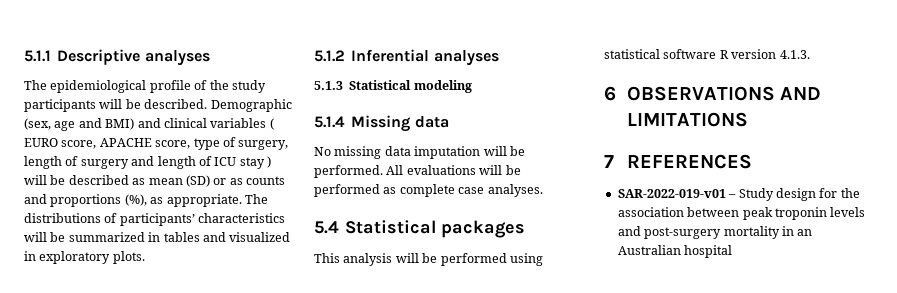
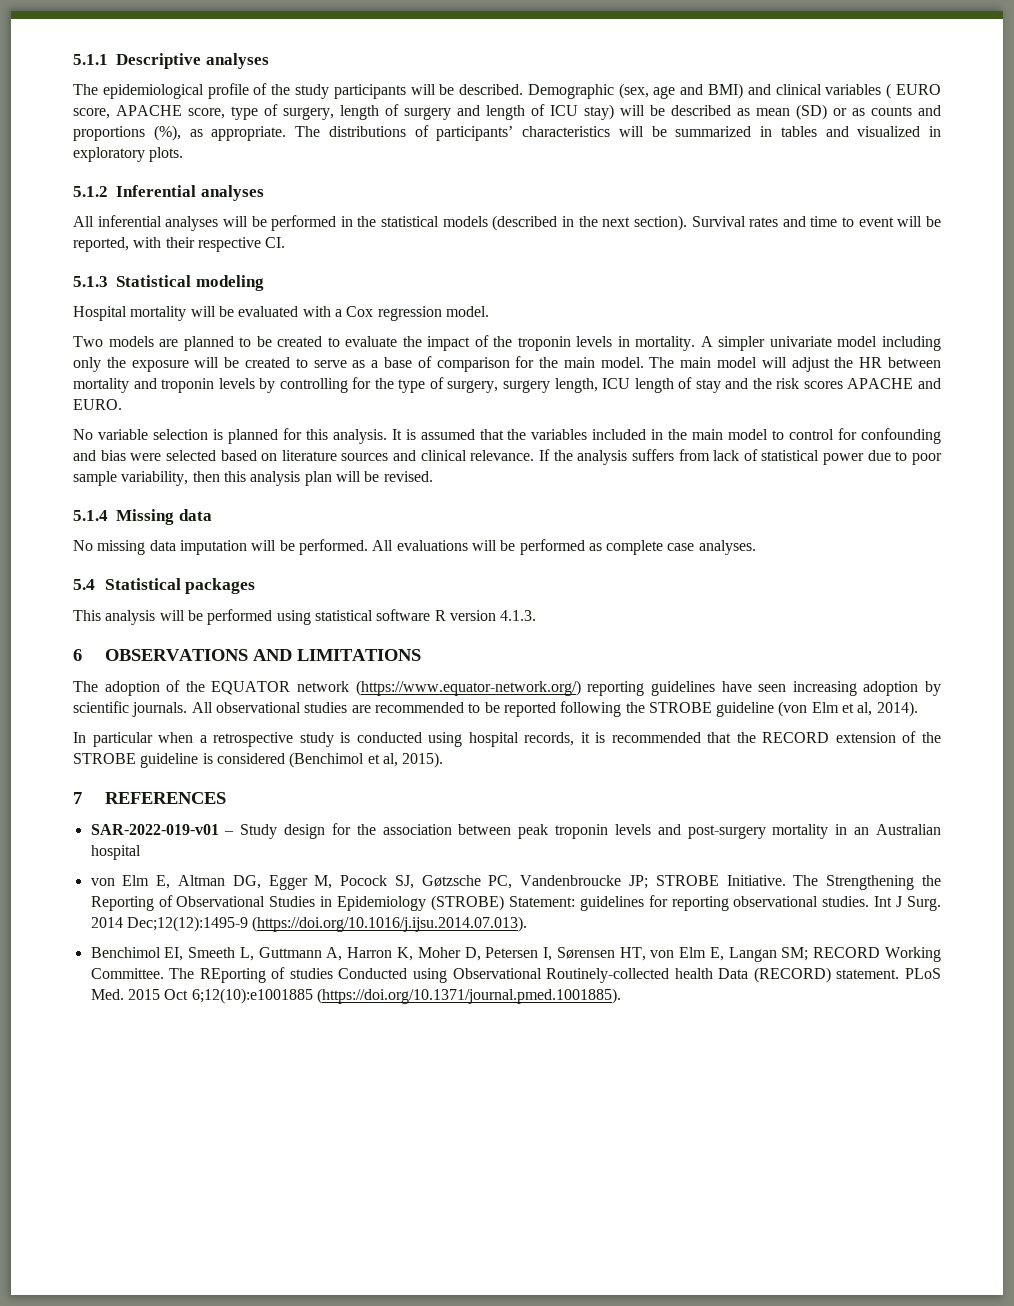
- Demographic (sex, age and BMI) and clinical variables ( EURO score, APACHE score, type of surgery, length of surgery and length of ICU stay ) will be described as mean (SD) or as counts and proportions (%), as appropriate.
+ Demographic (sex, age and BMI) and clinical variables ( EURO score, APACHE score, type of surgery, length of surgery and length of ICU stay) will be described as mean (SD) or as counts and proportions (%), as appropriate.
+ All inferential analyses will be performed in the statistical models (described in the next section). Survival rates and time to event will be reported, with their respective CI.
  5.1.3 Statistical modeling
+ Hospital mortality will be evaluated with a Cox regression model.
+ Two models are planned to be created to evaluate the impact of the troponin levels in mortality. A simpler univariate model including only the exposure will be created to serve as a base of comparison for the main model. The main model will adjust the HR between mortality and troponin levels by controlling for the type of surgery, surgery length, ICU length of stay and the risk scores APACHE and EURO.
+ No variable selection is planned for this analysis. It is assumed that the variables included in the main model to control for confounding and bias were selected based on literature sources and clinical relevance. If the analysis suffers from lack of statistical power due to poor sample variability, then this analysis plan will be revised.
+ The adoption of the EQUATOR network (https://www.equator-network.org/) reporting guidelines have seen increasing adoption by scientific journals. All observational studies are recommended to be reported following the STROBE guideline (von Elm et al, 2014).
+ In particular when a retrospective study is conducted using hospital records, it is recommended that the RECORD extension of the STROBE guideline is considered (Benchimol et al, 2015).
+ von Elm E, Altman DG, Egger M, Pocock SJ, Gøtzsche PC, Vandenbroucke JP; STROBE Initiative. The Strengthening the Reporting of Observational Studies in Epidemiology (STROBE) Statement: guidelines for reporting observational studies. Int J Surg. 2014 Dec;12(12):1495-9 (https://doi.org/10.1016/j.ijsu.2014.07.013).
+ Benchimol EI, Smeeth L, Guttmann A, Harron K, Moher D, Petersen I, Sørensen HT, von Elm E, Langan SM; RECORD Working Committee. The REporting of studies Conducted using Observational Routinely-collected health Data (RECORD) statement. PLoS Med. 2015 Oct 6;12(10):e1001885 (https://doi.org/10.1371/journal.pmed.1001885).

